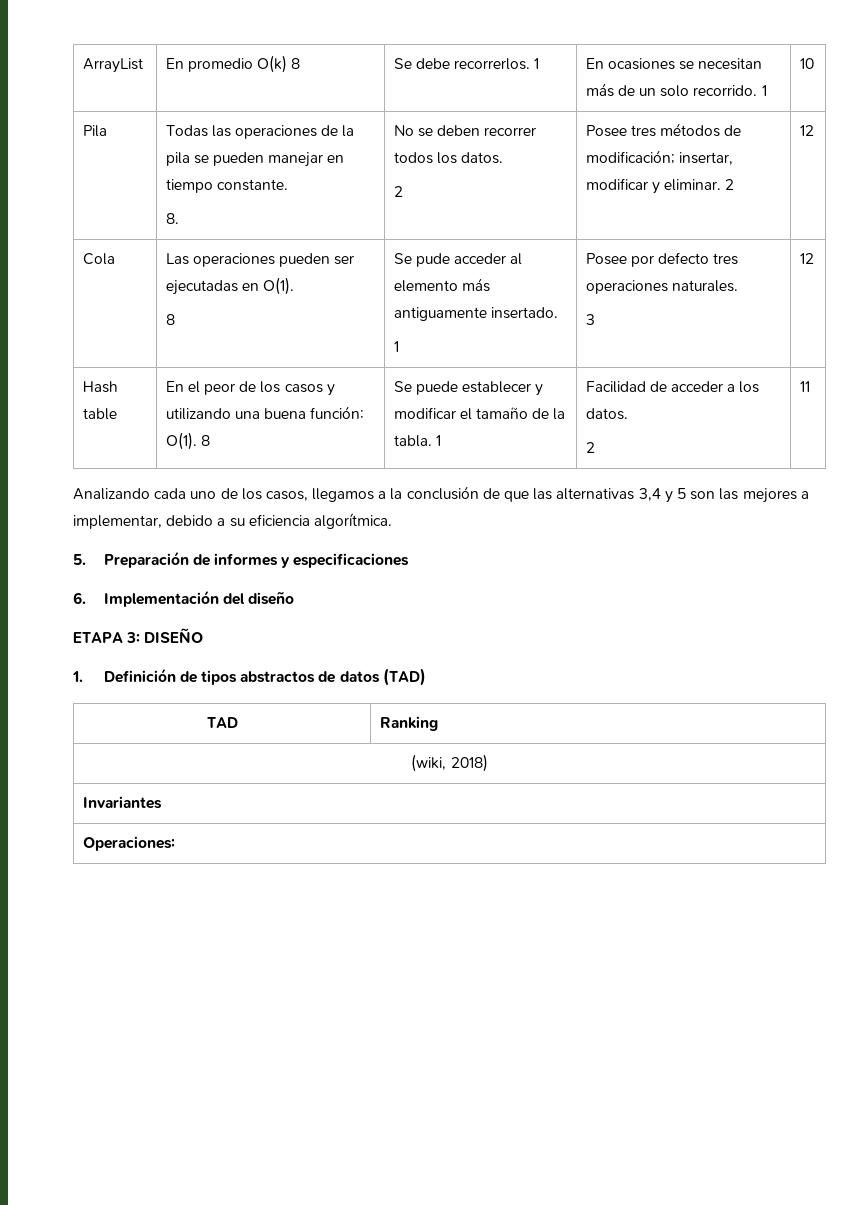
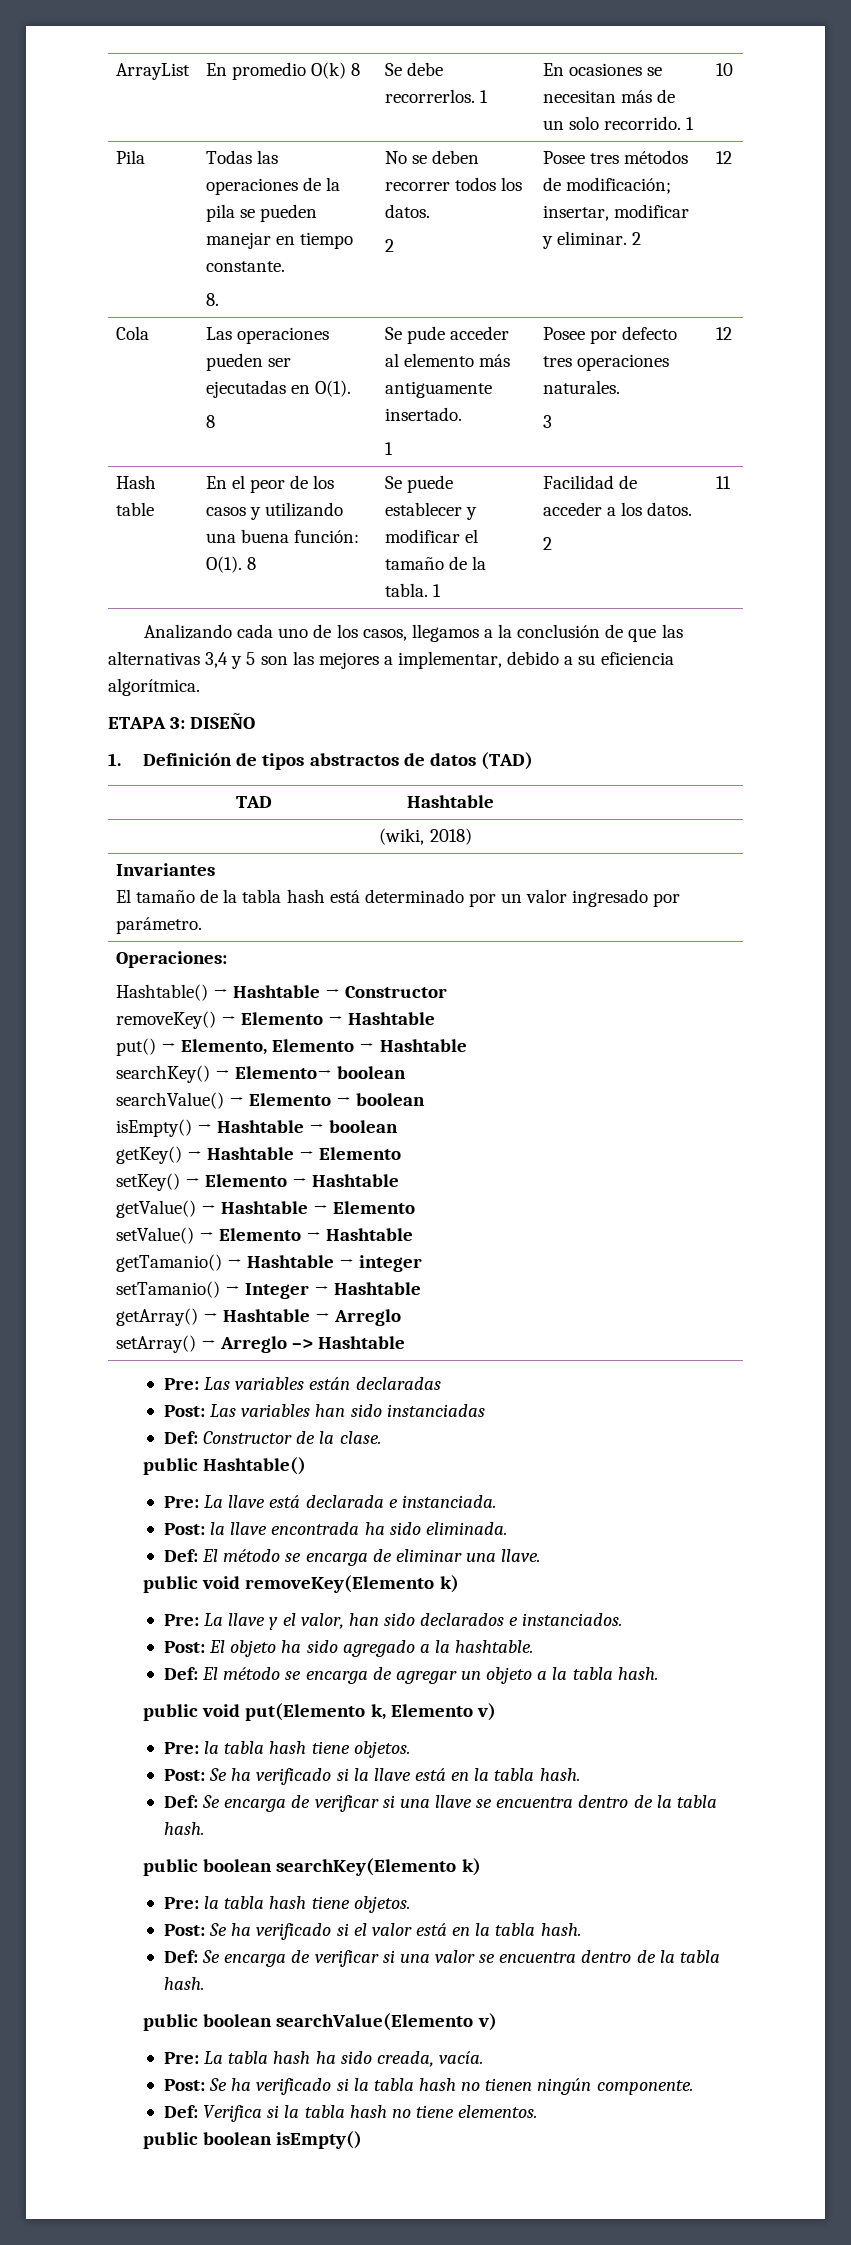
- 5. Preparación de informes y especificaciones
- 6. Implementación del diseño
- TAD | Ranking
+ TAD | Hashtable
  Invariantes
+ El tamaño de la tabla hash está determinado por un valor ingresado por parámetro.
  Operaciones:
+ Hashtable() → Hashtable → Constructor
+ removeKey() → Elemento → Hashtable
+ put() → Elemento, Elemento → Hashtable
+ searchKey() → Elemento→ boolean
+ searchValue() → Elemento → boolean
+ isEmpty() → Hashtable → boolean
+ getKey() → Hashtable → Elemento
+ setKey() → Elemento → Hashtable
+ getValue() → Hashtable → Elemento
+ setValue() → Elemento → Hashtable
+ getTamanio() → Hashtable → integer
+ setTamanio() → Integer → Hashtable
+ getArray() → Hashtable → Arreglo
+ setArray() → Arreglo –> Hashtable
+ Pre: Las variables están declaradas
+ Post: Las variables han sido instanciadas
+ Def: Constructor de la clase.
+ public Hashtable()
+ Pre: La llave está declarada e instanciada.
+ Post: la llave encontrada ha sido eliminada.
+ Def: El método se encarga de eliminar una llave.
+ public void removeKey(Elemento k)
+ Pre: La llave y el valor, han sido declarados e instanciados.
+ Post: El objeto ha sido agregado a la hashtable.
+ Def: El método se encarga de agregar un objeto a la tabla hash.
+ public void put(Elemento k, Elemento v)
+ Pre: la tabla hash tiene objetos.
+ Post: Se ha verificado si la llave está en la tabla hash.
+ Def: Se encarga de verificar si una llave se encuentra dentro de la tabla hash.
+ public boolean searchKey(Elemento k)
+ Pre: la tabla hash tiene objetos.
+ Post: Se ha verificado si el valor está en la tabla hash.
+ Def: Se encarga de verificar si una valor se encuentra dentro de la tabla hash.
+ public boolean searchValue(Elemento v)
+ Pre: La tabla hash ha sido creada, vacía.
+ Post: Se ha verificado si la tabla hash no tienen ningún componente.
+ Def: Verifica si la tabla hash no tiene elementos.
+ public boolean isEmpty()

